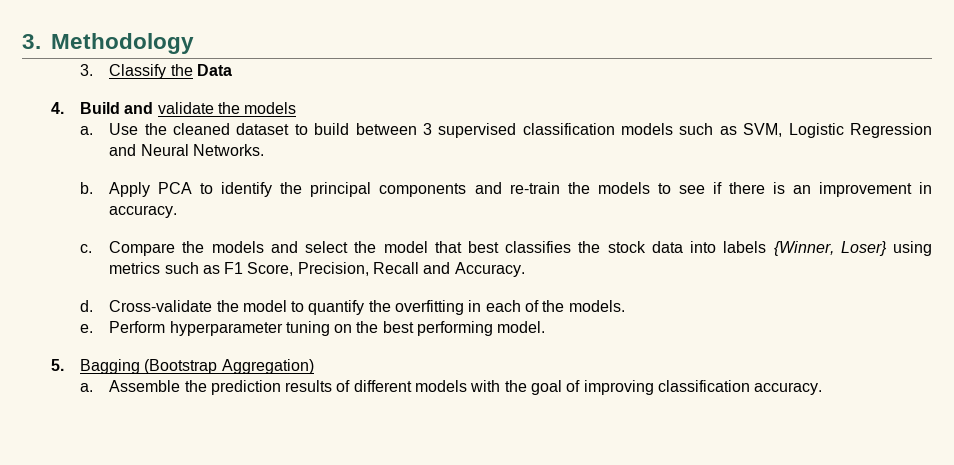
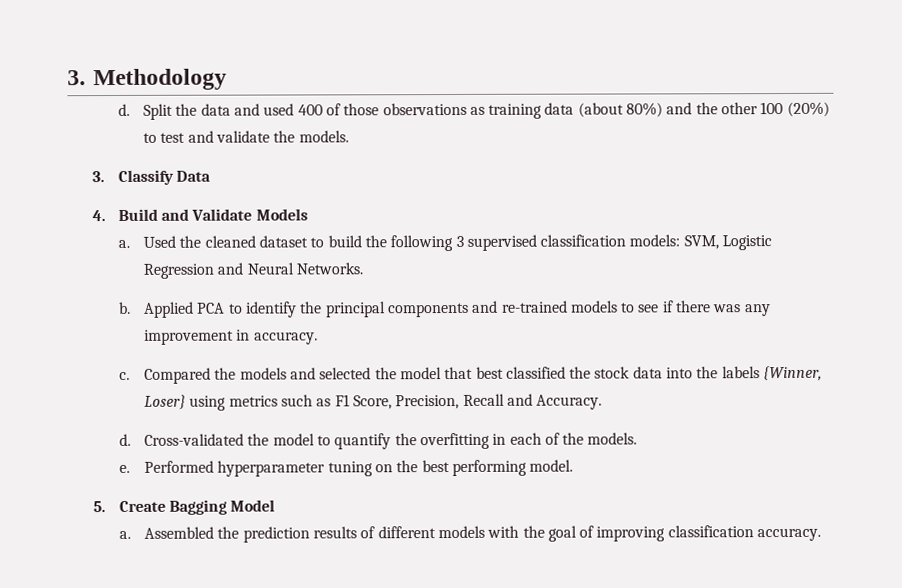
- 3. Classify the Data
+ d. Split the data and used 400 of those observations as training data (about 80%) and the other 100 (20%) to test and validate the models.
+ 3. Classify Data
- 4. Build and validate the models
- a. Use the cleaned dataset to build between 3 supervised classification models such as SVM, Logistic Regression and Neural Networks.
+ 4. Build and Validate Models
+ a. Used the cleaned dataset to build the following 3 supervised classification models: SVM, Logistic Regression and Neural Networks.
- Apply PCA to identify the principal components and re-train the models to see if there is an improvement in accuracy.
+ Applied PCA to identify the principal components and re-trained models to see if there was any improvement in accuracy.
- Compare the models and select the model that best classifies the stock data into labels {Winner, Loser} using metrics such as F1 Score, Precision, Recall and Accuracy.
+ Compared the models and selected the model that best classified the stock data into the labels {Winner, Loser} using metrics such as F1 Score, Precision, Recall and Accuracy.
- Cross-validate the model to quantify the overfitting in each of the models.
+ Cross-validated the model to quantify the overfitting in each of the models.
- Perform hyperparameter tuning on the best performing model.
+ Performed hyperparameter tuning on the best performing model.
- 5. Bagging (Bootstrap Aggregation)
- a. Assemble the prediction results of different models with the goal of improving classification accuracy.
+ 5. Create Bagging Model
+ a. Assembled the prediction results of different models with the goal of improving classification accuracy.

